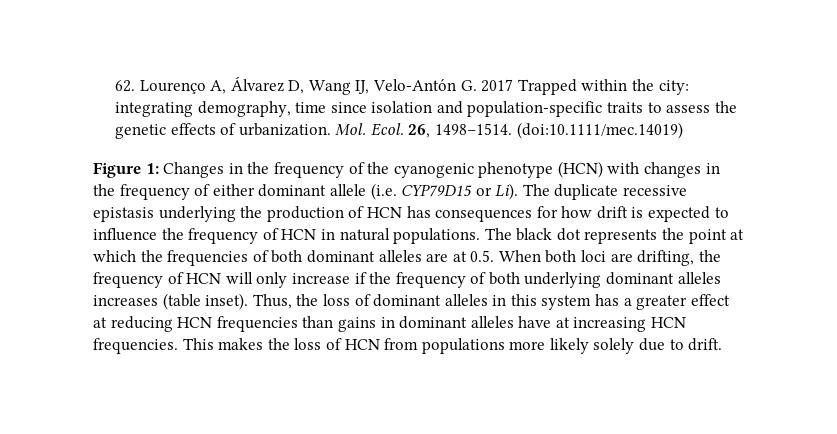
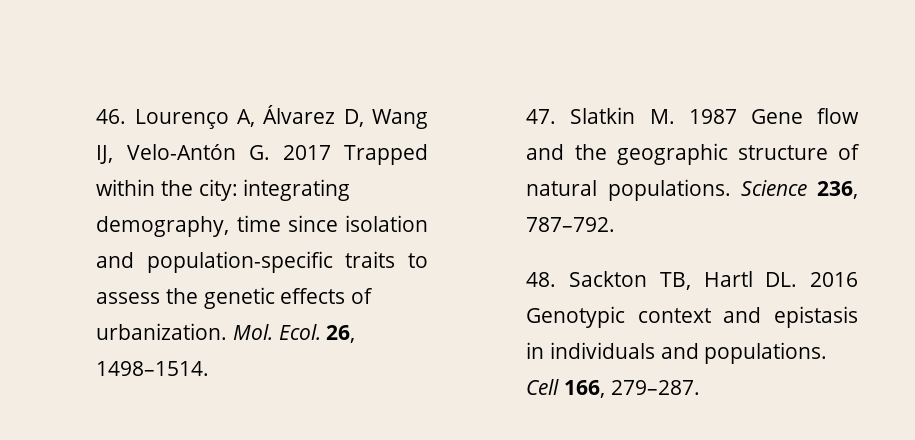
- 62. Lourenço A, Álvarez D, Wang IJ, Velo-Antón G. 2017 Trapped within the city: integrating demography, time since isolation and population-specific traits to assess the genetic effects of urbanization.
+ 46. Lourenço A, Álvarez D, Wang IJ, Velo-Antón G. 2017 Trapped within the city: integrating demography, time since isolation and population-specific traits to assess the genetic effects of urbanization.
- 26, 1498–1514. (doi:10.1111/mec.14019)
- Figure 1: Changes in the frequency of the cyanogenic phenotype (HCN) with changes in the frequency of either dominant allele (i.e. CYP79D15 or Li). The duplicate recessive epistasis underlying the production of HCN has consequences for how drift is expected to influence the frequency of HCN in natural populations. The black dot represents the point at which the frequencies of both dominant alleles are at 0.5. When both loci are drifting, the frequency of HCN will only increase if the frequency of both underlying dominant alleles increases (table inset). Thus, the loss of dominant alleles in this system has a greater effect at reducing HCN frequencies than gains in dominant alleles have at increasing HCN frequencies. This makes the loss of HCN from populations more likely solely due to drift.
+ 26, 1498–1514.
+ 47. Slatkin M. 1987 Gene flow and the geographic structure of natural populations. Science 236, 787–792.
+ 48. Sackton TB, Hartl DL. 2016 Genotypic context and epistasis in individuals and populations. Cell 166, 279–287.

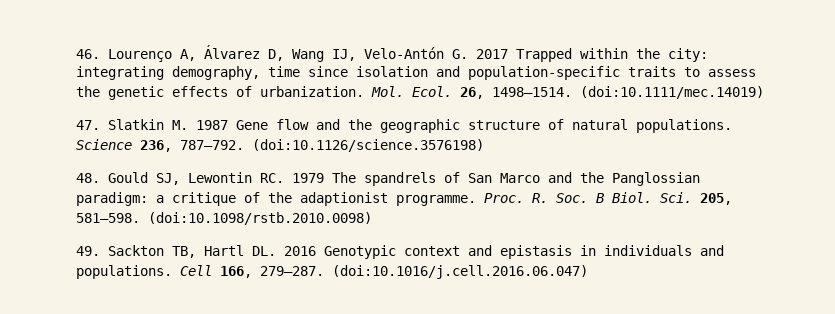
+ (doi:10.1111/mec.14019)
+ (doi:10.1126/science.3576198)
- 48. Sackton TB, Hartl DL. 2016 Genotypic context and epistasis in individuals and populations.
+ 48. Gould SJ, Lewontin RC. 1979 The spandrels of San Marco and the Panglossian paradigm: a critique of the adaptionist programme. Proc. R. Soc. B Biol. Sci. 205, 581–598. (doi:10.1098/rstb.2010.0098)
+ 49. Sackton TB, Hartl DL. 2016 Genotypic context and epistasis in individuals and populations.
+ (doi:10.1016/j.cell.2016.06.047)

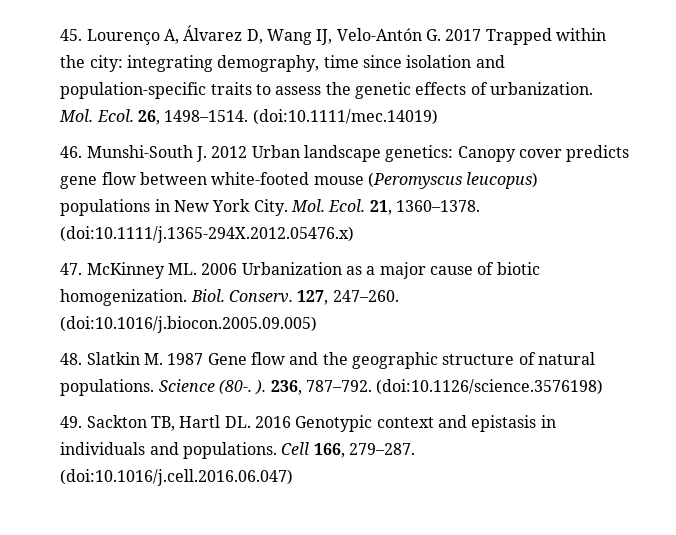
- 46. Lourenço A, Álvarez D, Wang IJ, Velo-Antón G. 2017 Trapped within the city: integrating demography, time since isolation and population-specific traits to assess the genetic effects of urbanization.
+ 45. Lourenço A, Álvarez D, Wang IJ, Velo-Antón G. 2017 Trapped within the city: integrating demography, time since isolation and population-specific traits to assess the genetic effects of urbanization.
- 47. Slatkin M. 1987 Gene flow and the geographic structure of natural populations.
+ 46. Munshi-South J. 2012 Urban landscape genetics: Canopy cover predicts gene flow between white-footed mouse (Peromyscus leucopus) populations in New York City. Mol. Ecol. 21, 1360–1378. (doi:10.1111/j.1365-294X.2012.05476.x)
+ 47. McKinney ML. 2006 Urbanization as a major cause of biotic homogenization. Biol. Conserv. 127, 247–260. (doi:10.1016/j.biocon.2005.09.005)
+ 48. Slatkin M. 1987 Gene flow and the geographic structure of natural populations.
- Science 236, 787–792.
+ Science (80-. ). 236, 787–792.
- 48. Gould SJ, Lewontin RC. 1979 The spandrels of San Marco and the Panglossian paradigm: a critique of the adaptionist programme. Proc. R. Soc. B Biol. Sci. 205, 581–598. (doi:10.1098/rstb.2010.0098)

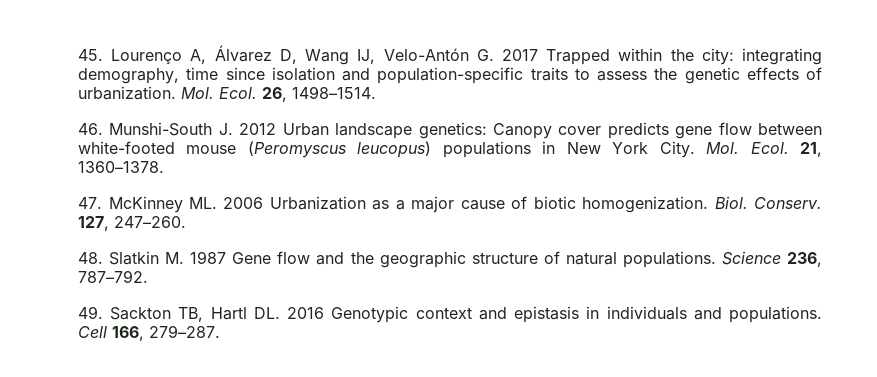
- (doi:10.1111/mec.14019)
- (doi:10.1111/j.1365-294X.2012.05476.x)
- (doi:10.1016/j.biocon.2005.09.005)
- Science (80-. ). 236, 787–792. (doi:10.1126/science.3576198)
+ Science 236, 787–792.
- (doi:10.1016/j.cell.2016.06.047)

